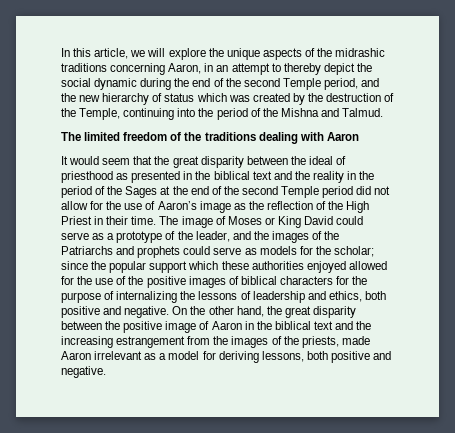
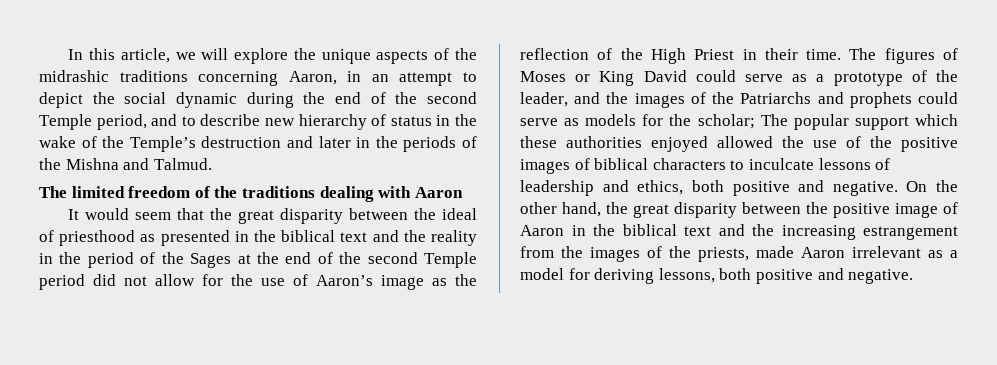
- In this article, we will explore the unique aspects of the midrashic traditions concerning Aaron, in an attempt to thereby depict the social dynamic during the end of the second Temple period, and the new hierarchy of status which was created by the destruction of the Temple, continuing into the period of the Mishna and Talmud.
+ In this article, we will explore the unique aspects of the midrashic traditions concerning Aaron, in an attempt to depict the social dynamic during the end of the second Temple period, and to describe new hierarchy of status in the wake of the Temple’s destruction and later in the periods of the Mishna and Talmud.
- The image of Moses or King David could serve as a prototype of the leader, and the images of the Patriarchs and prophets could serve as models for the scholar; since the popular support which these authorities enjoyed allowed for the use of the positive images of biblical characters for the purpose of internalizing the lessons of leadership and ethics, both positive and negative.
+ The figures of Moses or King David could serve as a prototype of the leader, and the images of the Patriarchs and prophets could serve as models for the scholar; The popular support which these authorities enjoyed allowed the use of the positive images of biblical characters to inculcate lessons of leadership and ethics, both positive and negative.

